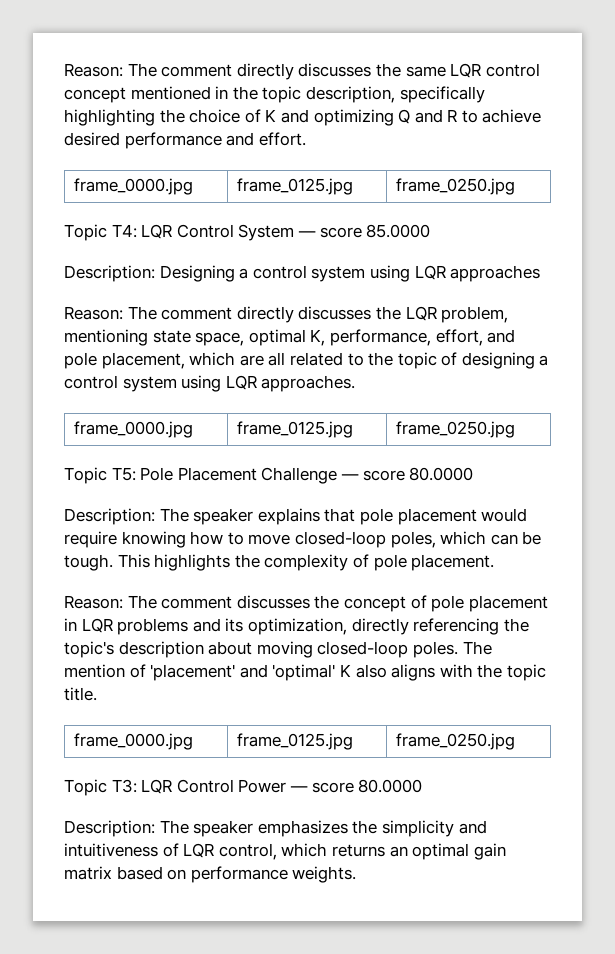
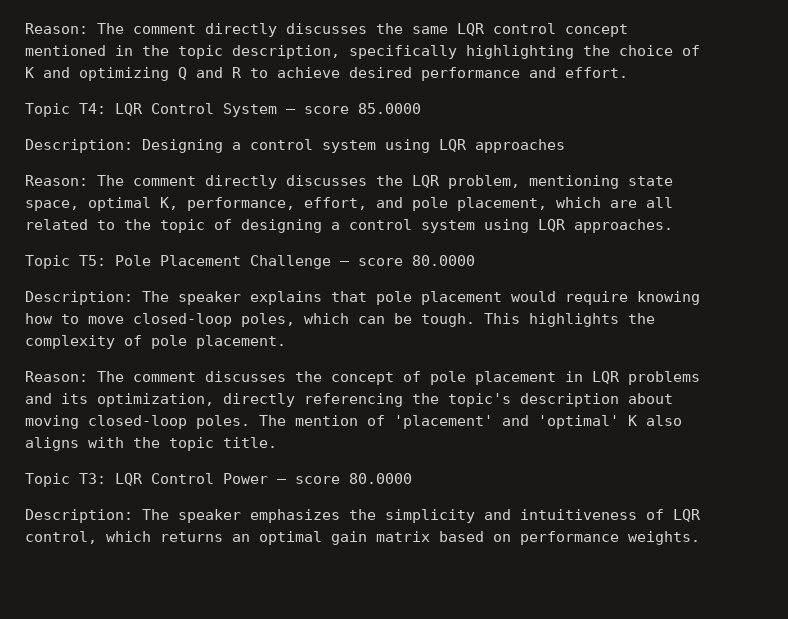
  Reason: The comment directly discusses the same LQR control concept mentioned in the topic description, specifically highlighting the choice of K and optimizing Q and R to achieve desired performance and effort.
- frame_0000.jpg | frame_0125.jpg | frame_0250.jpg
  Reason: The comment directly discusses the LQR problem, mentioning state space, optimal K, performance, effort, and pole placement, which are all related to the topic of designing a control system using LQR approaches.
- frame_0000.jpg | frame_0125.jpg | frame_0250.jpg
  The mention of 'placement' and 'optimal' K also aligns with the topic title.
- frame_0000.jpg | frame_0125.jpg | frame_0250.jpg

